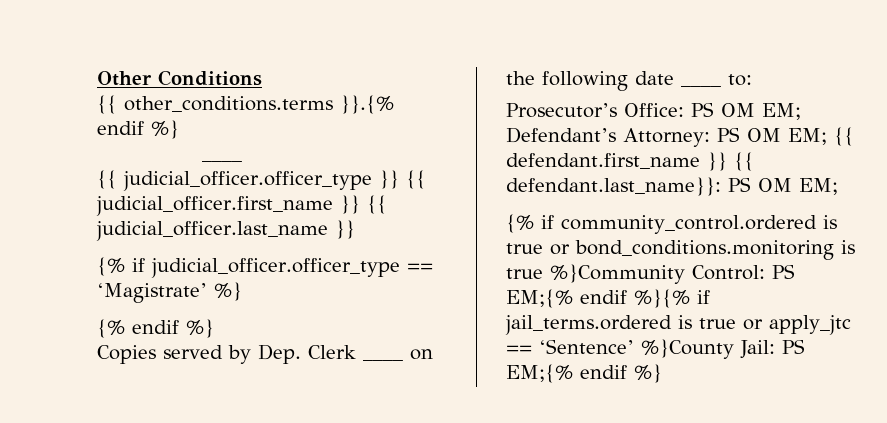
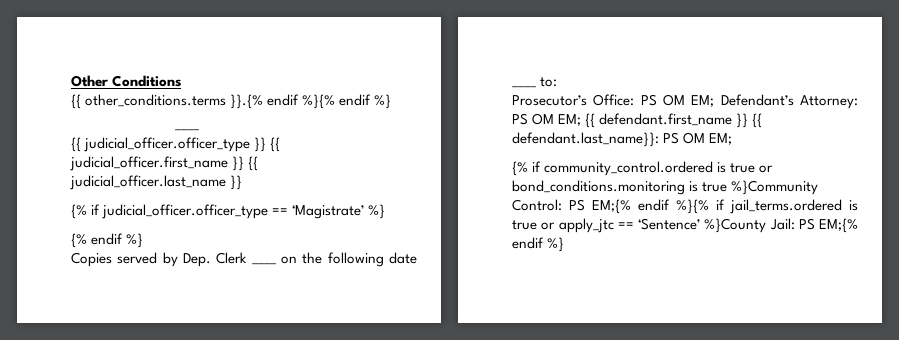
- {{ other_conditions.terms }}.{% endif %}
+ {{ other_conditions.terms }}.{% endif %}{% endif %}

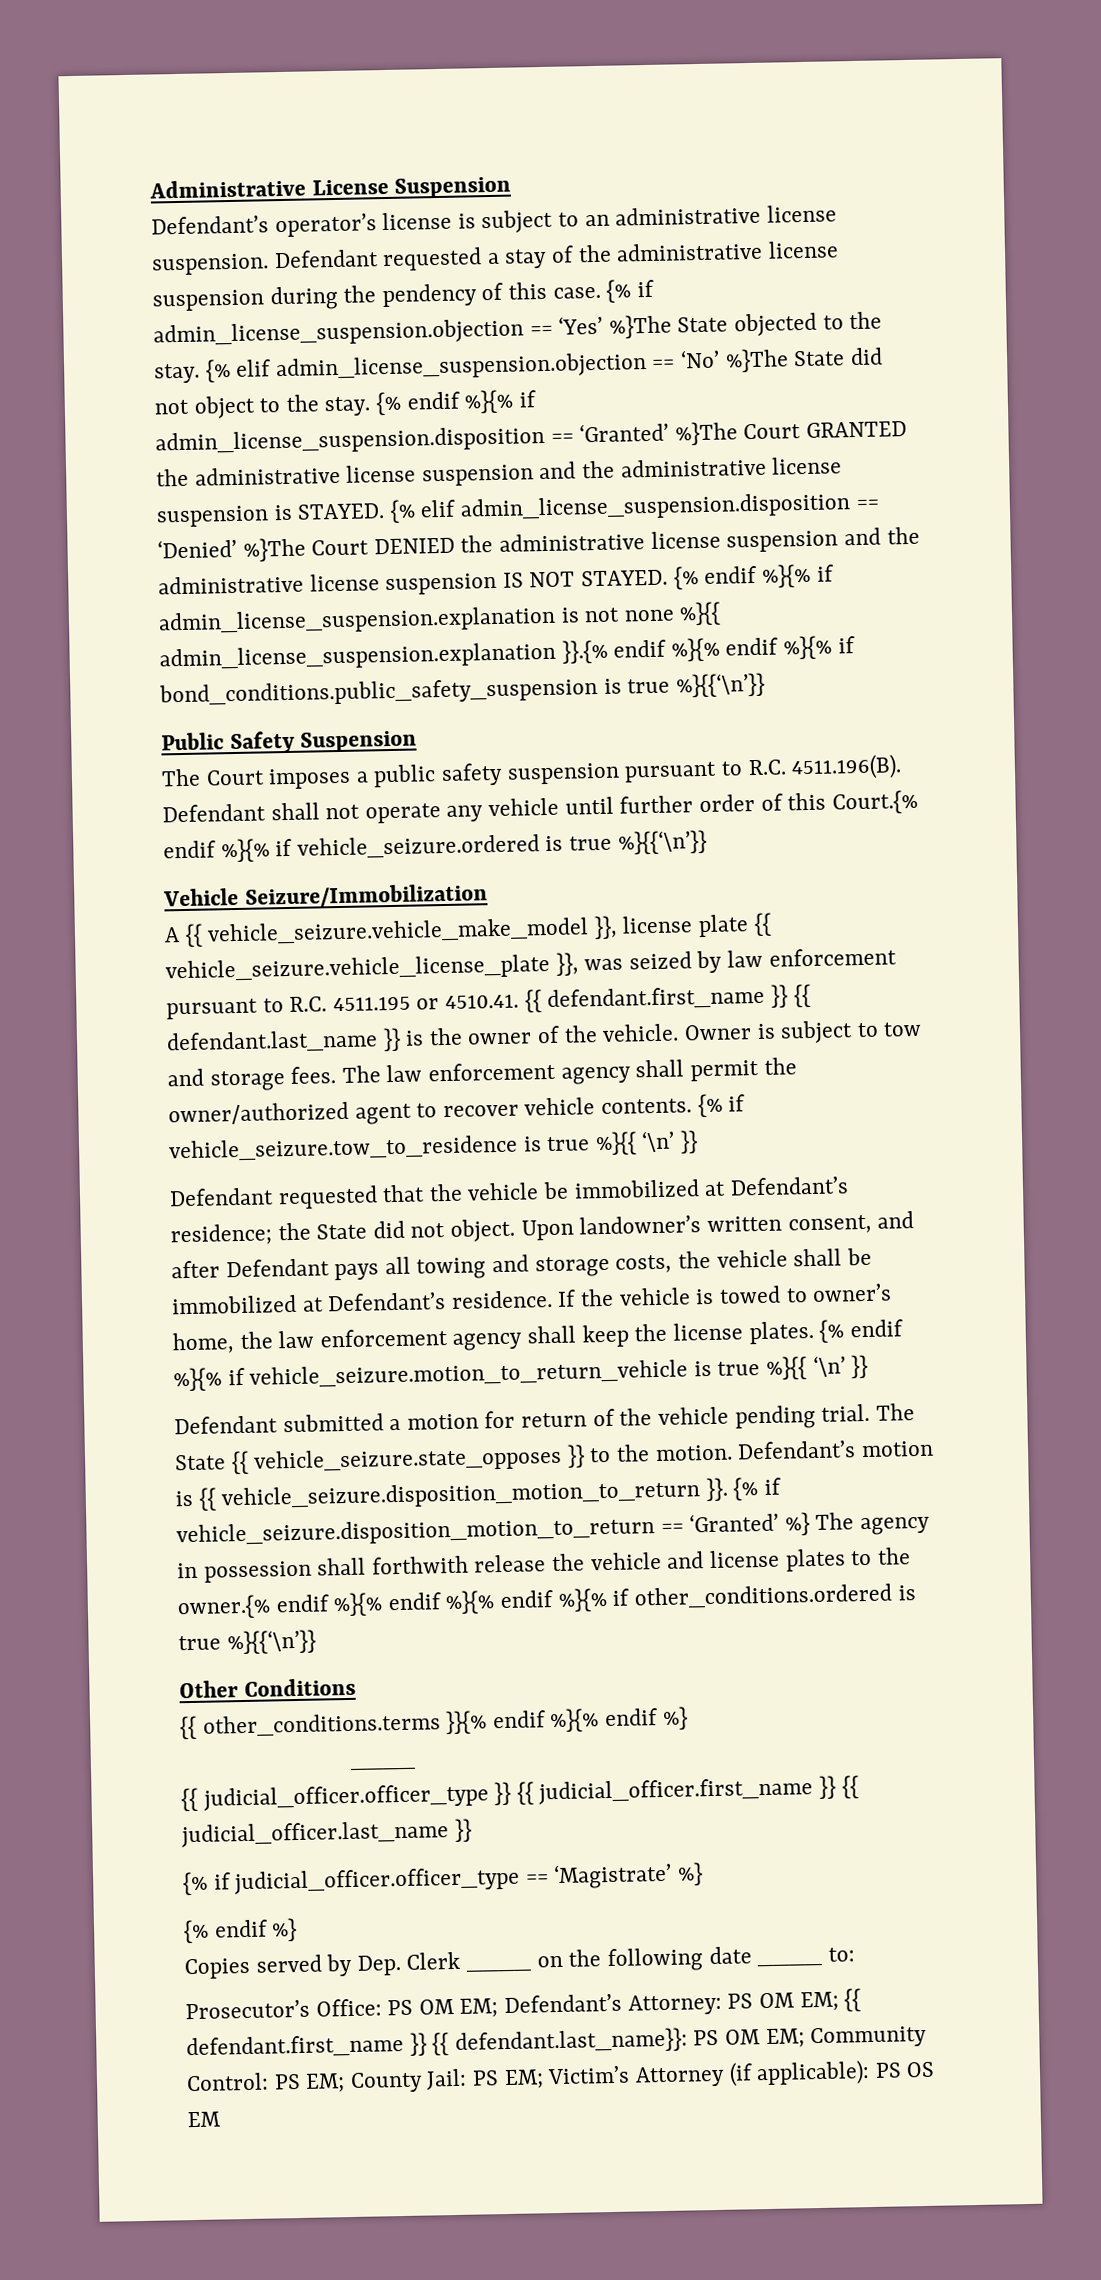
+ Administrative License Suspension
+ Defendant’s operator’s license is subject to an administrative license suspension. Defendant requested a stay of the administrative license suspension during the pendency of this case. {% if admin_license_suspension.objection == ‘Yes’ %}The State objected to the stay. {% elif admin_license_suspension.objection == ‘No’ %}The State did not object to the stay. {% endif %}{% if admin_license_suspension.disposition == ‘Granted’ %}The Court GRANTED the administrative license suspension and the administrative license suspension is STAYED. {% elif admin_license_suspension.disposition == ‘Denied’ %}The Court DENIED the administrative license suspension and the administrative license suspension IS NOT STAYED. {% endif %}{% if admin_license_suspension.explanation is not none %}{{ admin_license_suspension.explanation }}.{% endif %}{% endif %}{% if bond_conditions.public_safety_suspension is true %}{{‘\n’}}
+ Public Safety Suspension
+ The Court imposes a public safety suspension pursuant to R.C. 4511.196(B). Defendant shall not operate any vehicle until further order of this Court.{% endif %}{% if vehicle_seizure.ordered is true %}{{‘\n’}}
+ Vehicle Seizure/Immobilization
+ A {{ vehicle_seizure.vehicle_make_model }}, license plate {{ vehicle_seizure.vehicle_license_plate }}, was seized by law enforcement pursuant to R.C. 4511.195 or 4510.41. {{ defendant.first_name }} {{ defendant.last_name }} is the owner of the vehicle. Owner is subject to tow and storage fees. The law enforcement agency shall permit the owner/authorized agent to recover vehicle contents. {% if vehicle_seizure.tow_to_residence is true %}{{ ‘\n’ }}
+ Defendant requested that the vehicle be immobilized at Defendant’s residence; the State did not object. Upon landowner’s written consent, and after Defendant pays all towing and storage costs, the vehicle shall be immobilized at Defendant’s residence. If the vehicle is towed to owner’s home, the law enforcement agency shall keep the license plates. {% endif %}{% if vehicle_seizure.motion_to_return_vehicle is true %}{{ ‘\n’ }}
+ Defendant submitted a motion for return of the vehicle pending trial. The State {{ vehicle_seizure.state_opposes }} to the motion. Defendant’s motion is {{ vehicle_seizure.disposition_motion_to_return }}. {% if vehicle_seizure.disposition_motion_to_return == ‘Granted’ %} The agency in possession shall forthwith release the vehicle and license plates to the owner.{% endif %}{% endif %}{% endif %}{% if other_conditions.ordered is true %}{{‘\n’}}
- {{ other_conditions.terms }}.{% endif %}{% endif %}
+ {{ other_conditions.terms }}{% endif %}{% endif %}
- Prosecutor’s Office: PS OM EM; Defendant’s Attorney: PS OM EM; {{ defendant.first_name }} {{ defendant.last_name}}: PS OM EM;
- {% if community_control.ordered is true or bond_conditions.monitoring is true %}Community Control: PS EM;{% endif %}{% if jail_terms.ordered is true or apply_jtc == ‘Sentence’ %}County Jail: PS EM;{% endif %}
+ Prosecutor’s Office: PS OM EM; Defendant’s Attorney: PS OM EM; {{ defendant.first_name }} {{ defendant.last_name}}: PS OM EM; Community Control: PS EM; County Jail: PS EM; Victim’s Attorney (if applicable): PS OS EM

